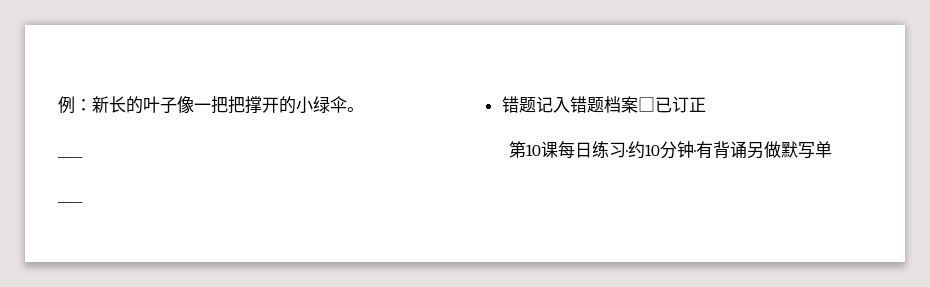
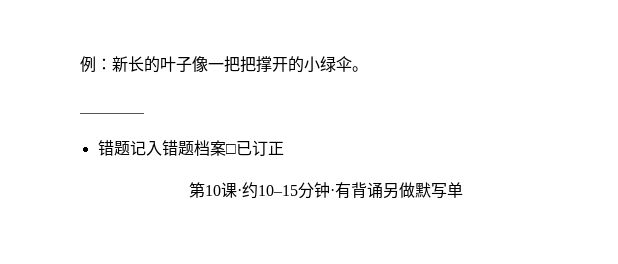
  例：新长的叶子像一把把撑开的小绿伞。
- ____
- ____
+ ＿＿＿＿
- 第10课每日练习·约10分钟·有背诵另做默写单
+ 第10课·约10–15分钟·有背诵另做默写单

